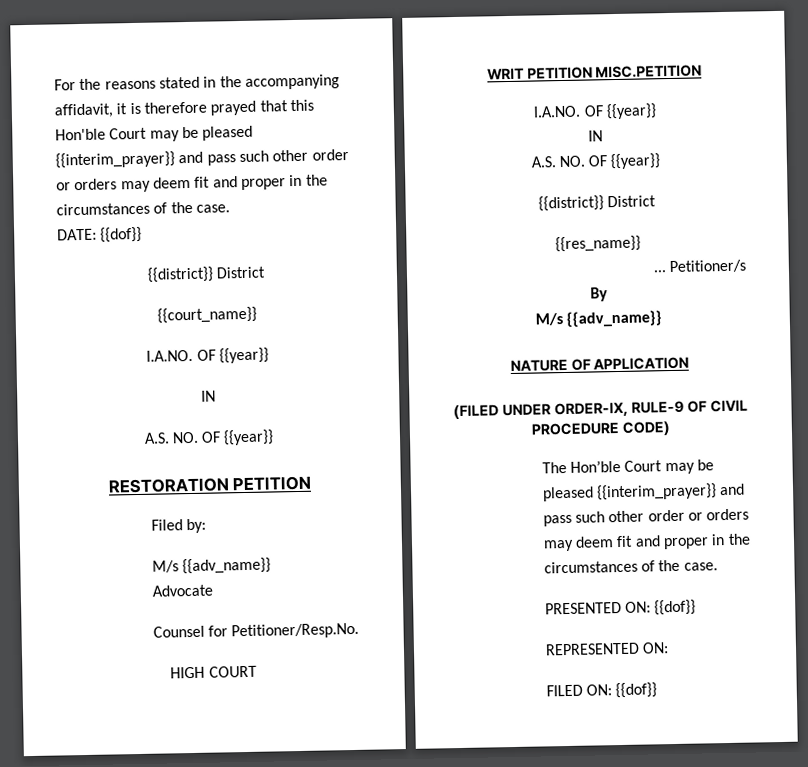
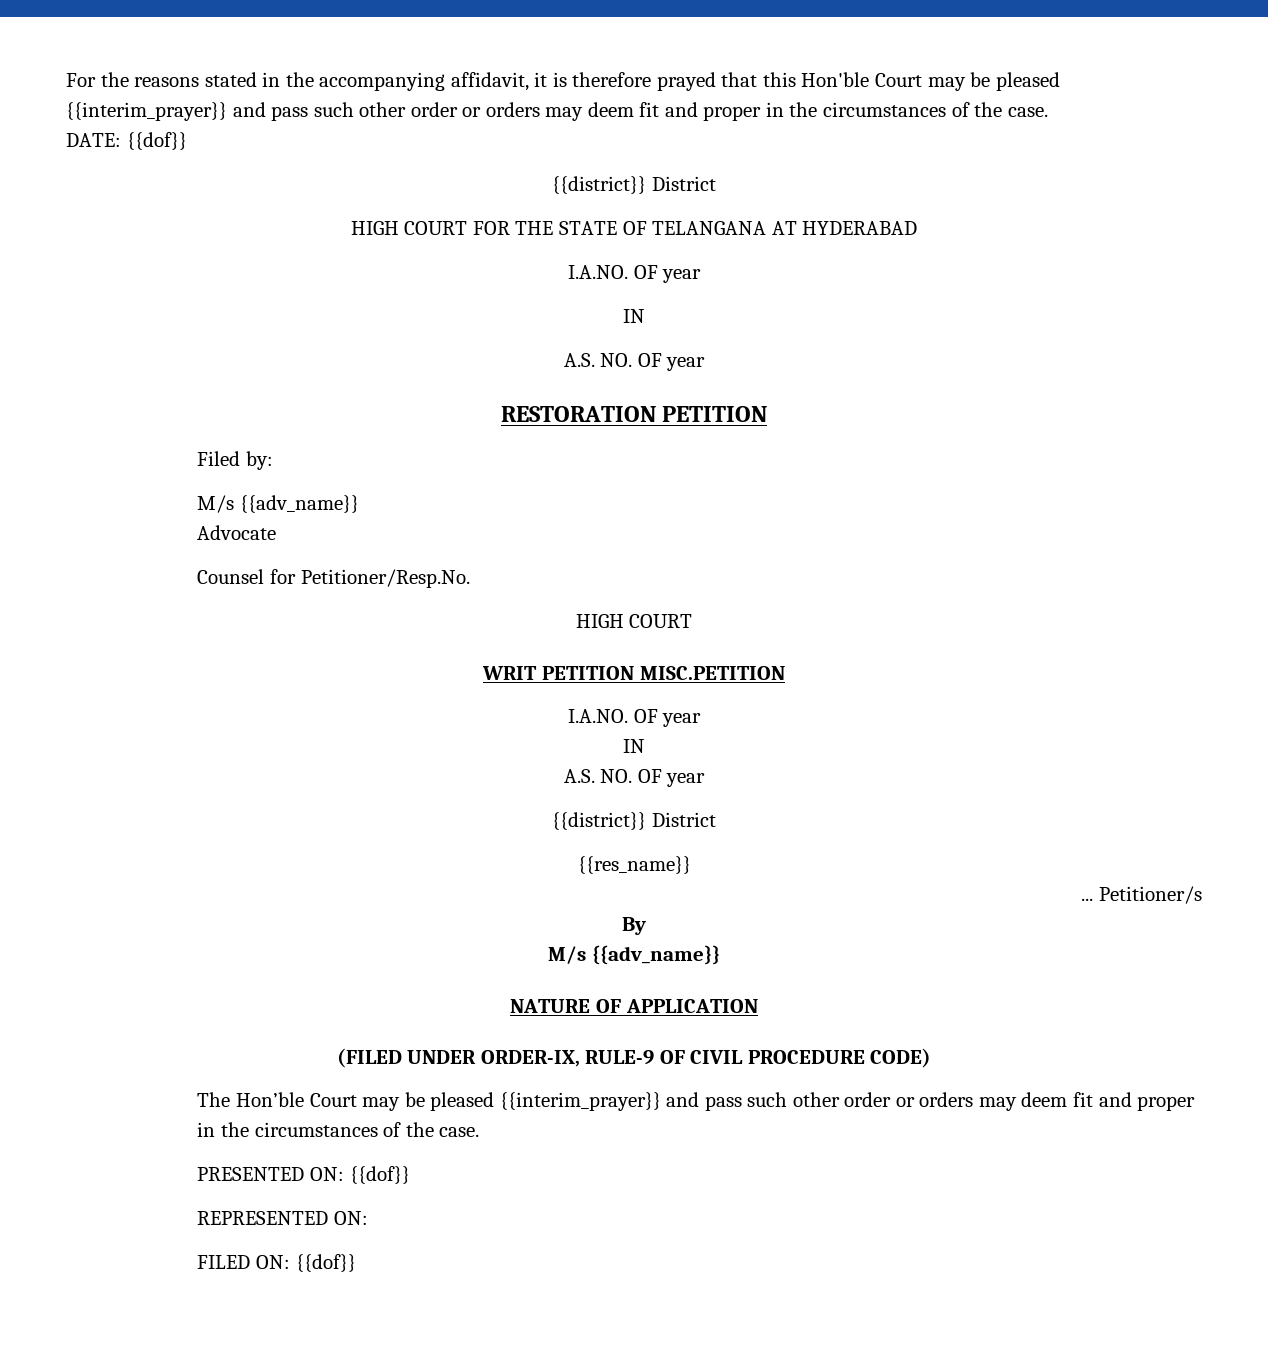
- {{court_name}}
- I.A.NO. OF {{year}}
+ HIGH COURT FOR THE STATE OF TELANGANA AT HYDERABAD
+ I.A.NO. OF year
  IN
- A.S. NO. OF {{year}}
+ A.S. NO. OF year
  WRIT PETITION MISC.PETITION
- I.A.NO. OF {{year}}
+ I.A.NO. OF year
  IN
- A.S. NO. OF {{year}}
+ A.S. NO. OF year

